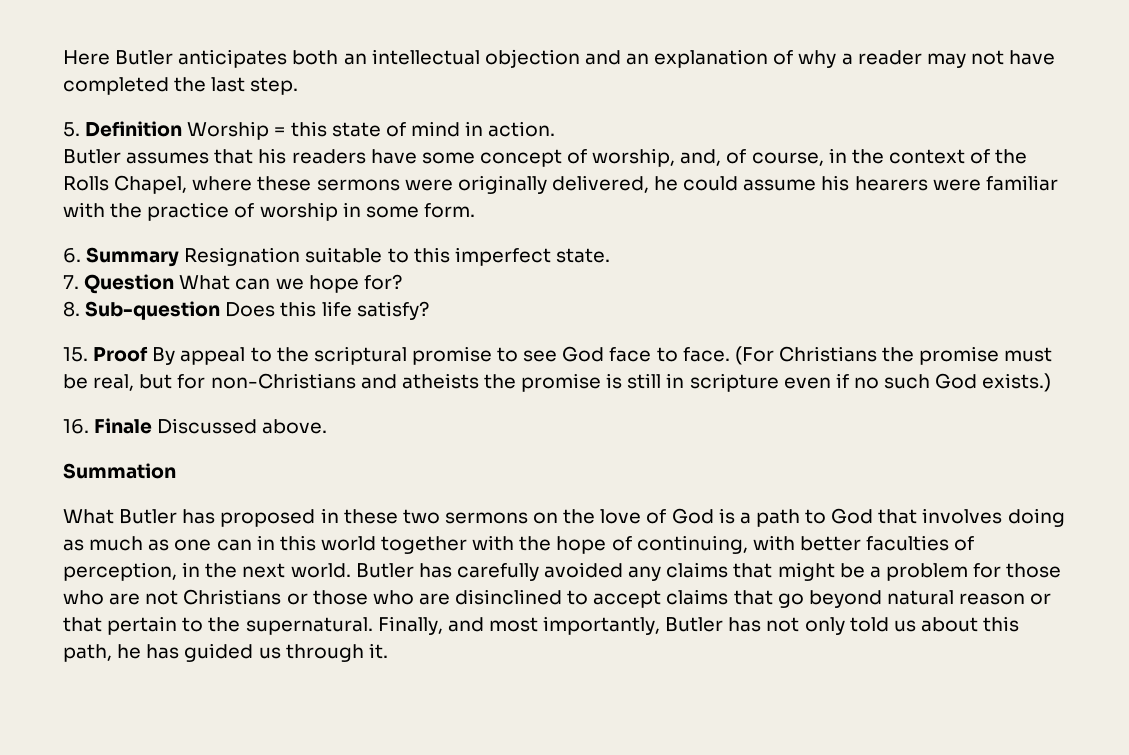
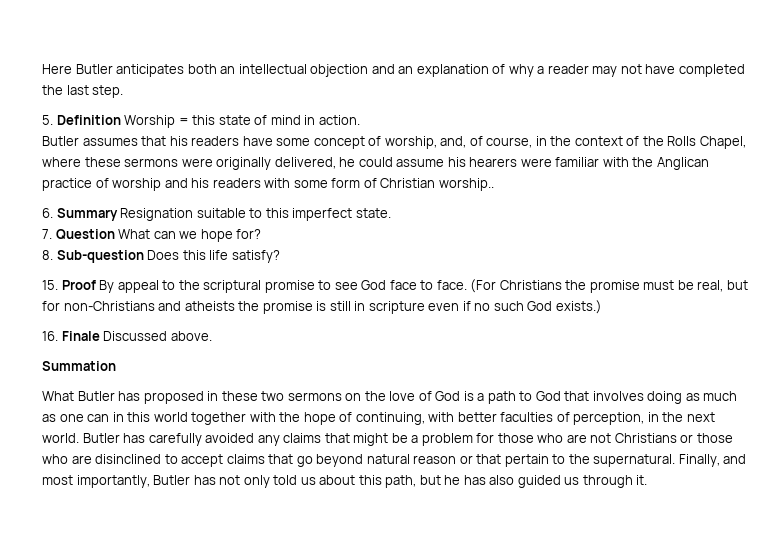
- Butler assumes that his readers have some concept of worship, and, of course, in the context of the Rolls Chapel, where these sermons were originally delivered, he could assume his hearers were familiar with the practice of worship in some form.
+ Butler assumes that his readers have some concept of worship, and, of course, in the context of the Rolls Chapel, where these sermons were originally delivered, he could assume his hearers were familiar with the Anglican practice of worship and his readers with some form of Christian worship..
- Finally, and most importantly, Butler has not only told us about this path, he has guided us through it.
+ Finally, and most importantly, Butler has not only told us about this path, but he has also guided us through it.

